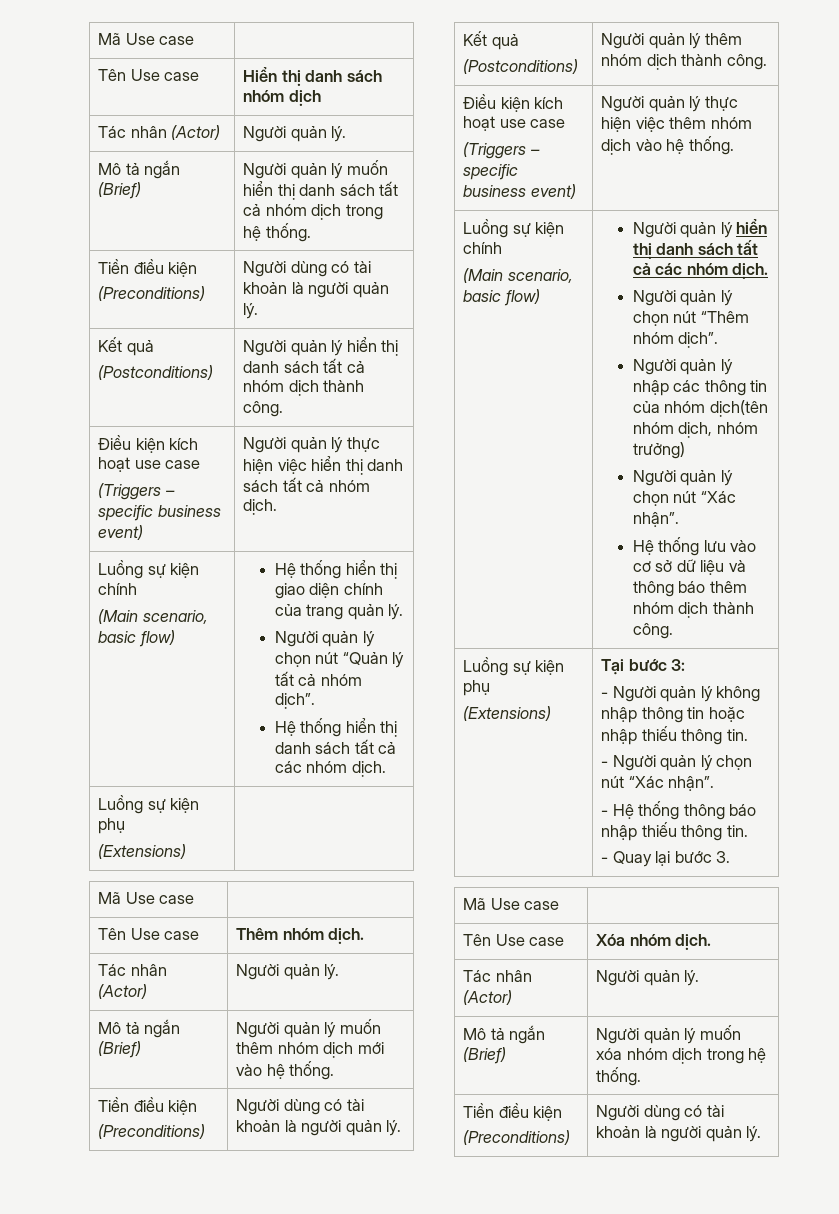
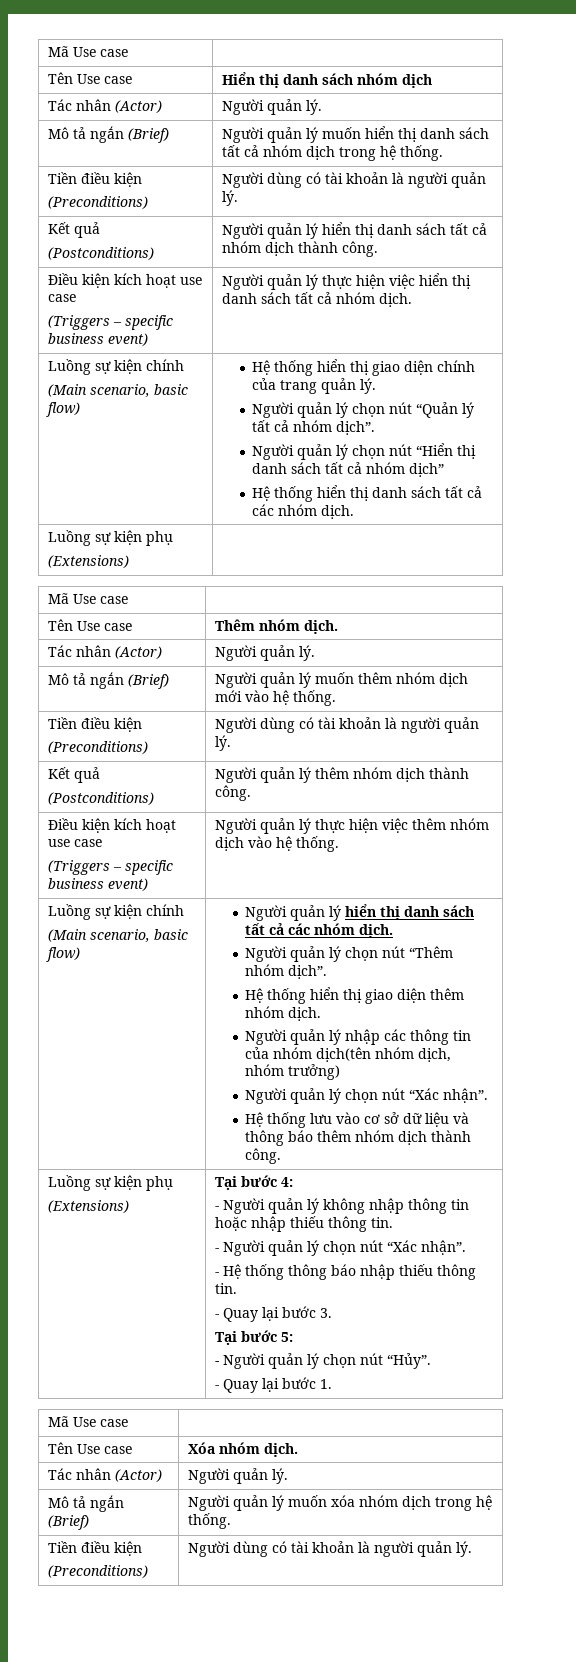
+ Người quản lý chọn nút “Hiển thị danh sách tất cả nhóm dịch”
+ Hệ thống hiển thị giao diện thêm nhóm dịch.
- Tại bước 3:
+ Tại bước 4:
+ Tại bước 5:
+ - Người quản lý chọn nút “Hủy”.
+ - Quay lại bước 1.

